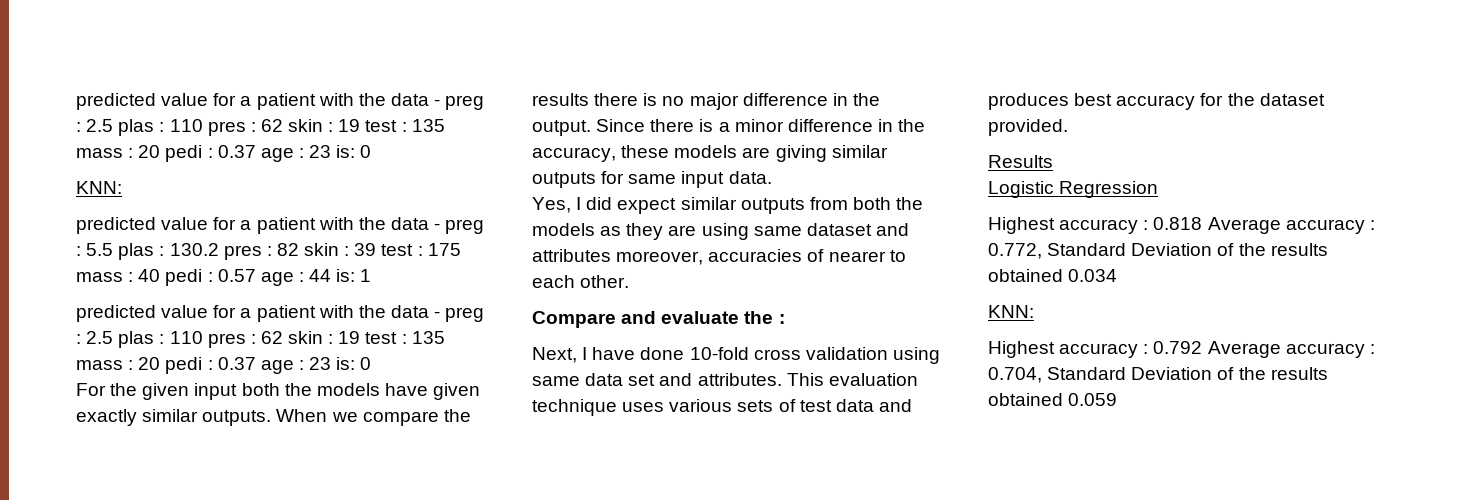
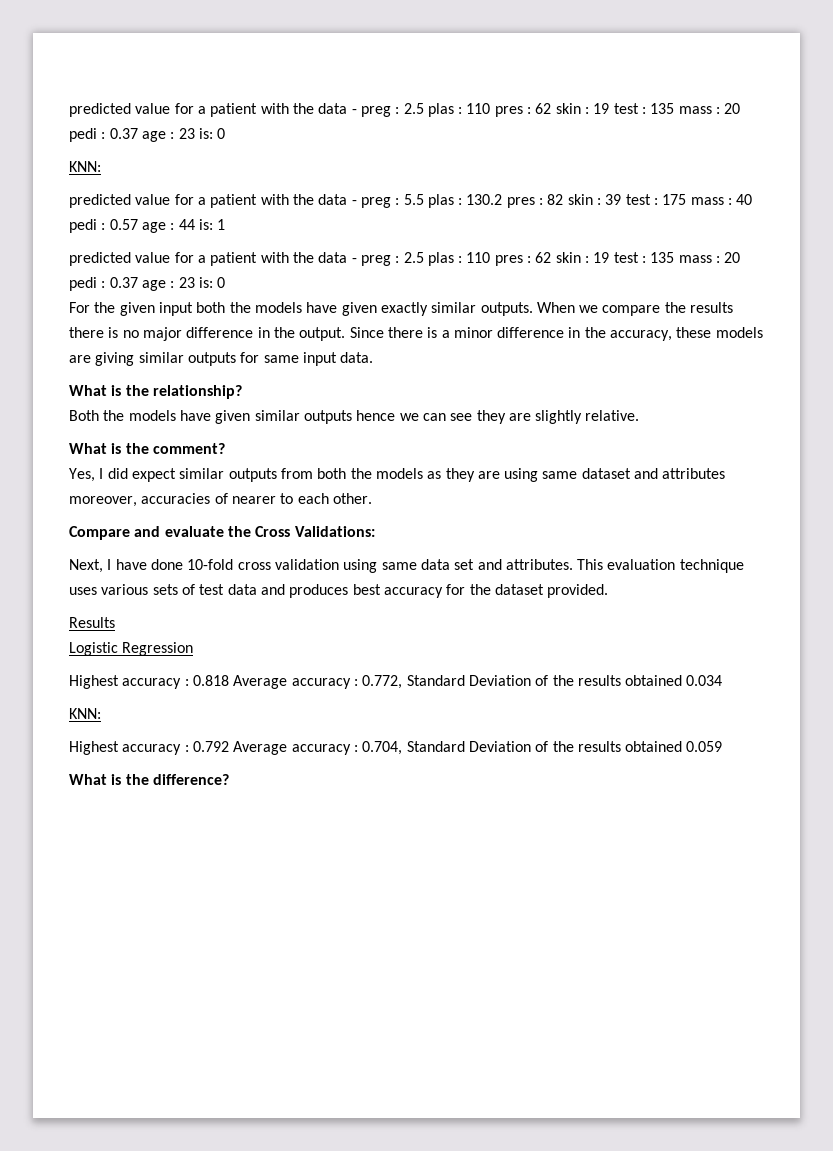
+ What is the relationship?
+ Both the models have given similar outputs hence we can see they are slightly relative.
+ What is the comment?
- Compare and evaluate the :
+ Compare and evaluate the Cross Validations:
+ What is the difference?

